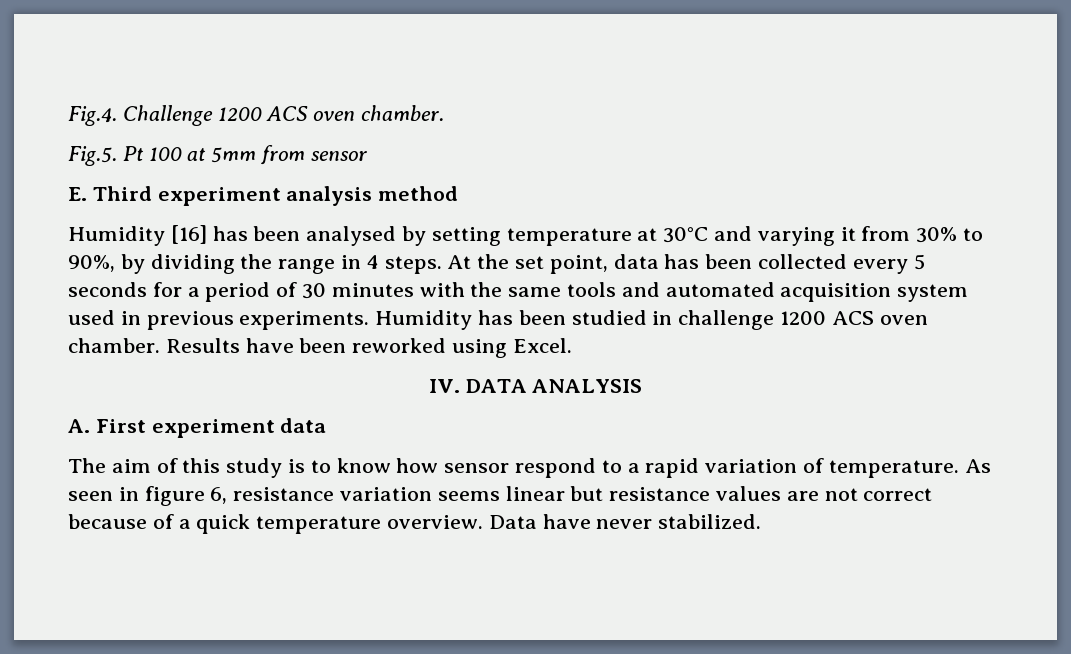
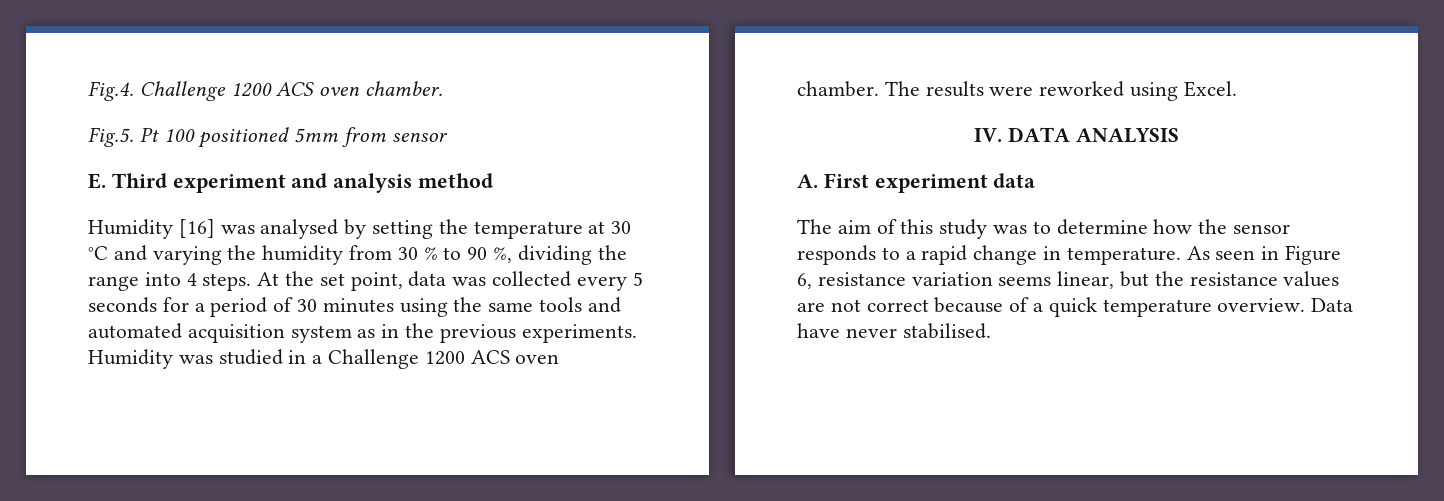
- Fig.5. Pt 100 at 5mm from sensor
+ Fig.5. Pt 100 positioned 5mm from sensor
- E. Third experiment analysis method
+ E. Third experiment and analysis method
- Humidity [16] has been analysed by setting temperature at 30°C and varying it from 30% to 90%, by dividing the range in 4 steps.
+ Humidity [16] was analysed by setting the temperature at 30 °C and varying the humidity from 30 % to 90 %, dividing the range into 4 steps.
- At the set point, data has been collected every 5 seconds for a period of 30 minutes with the same tools and automated acquisition system used in previous experiments. Humidity has been studied in challenge 1200 ACS oven chamber. Results have been reworked using Excel.
+ At the set point, data was collected every 5 seconds for a period of 30 minutes using the same tools and automated acquisition system as in the previous experiments. Humidity was studied in a Challenge 1200 ACS oven chamber. The results were reworked using Excel.
- The aim of this study is to know how sensor respond to a rapid variation of temperature.
+ The aim of this study was to determine how the sensor responds to a rapid change in temperature.
- As seen in figure 6, resistance variation seems linear but resistance values are not correct because of a quick temperature overview.
+ As seen in Figure 6, resistance variation seems linear, but the resistance values are not correct because of a quick temperature overview.
- Data have never stabilized.
+ Data have never stabilised.

